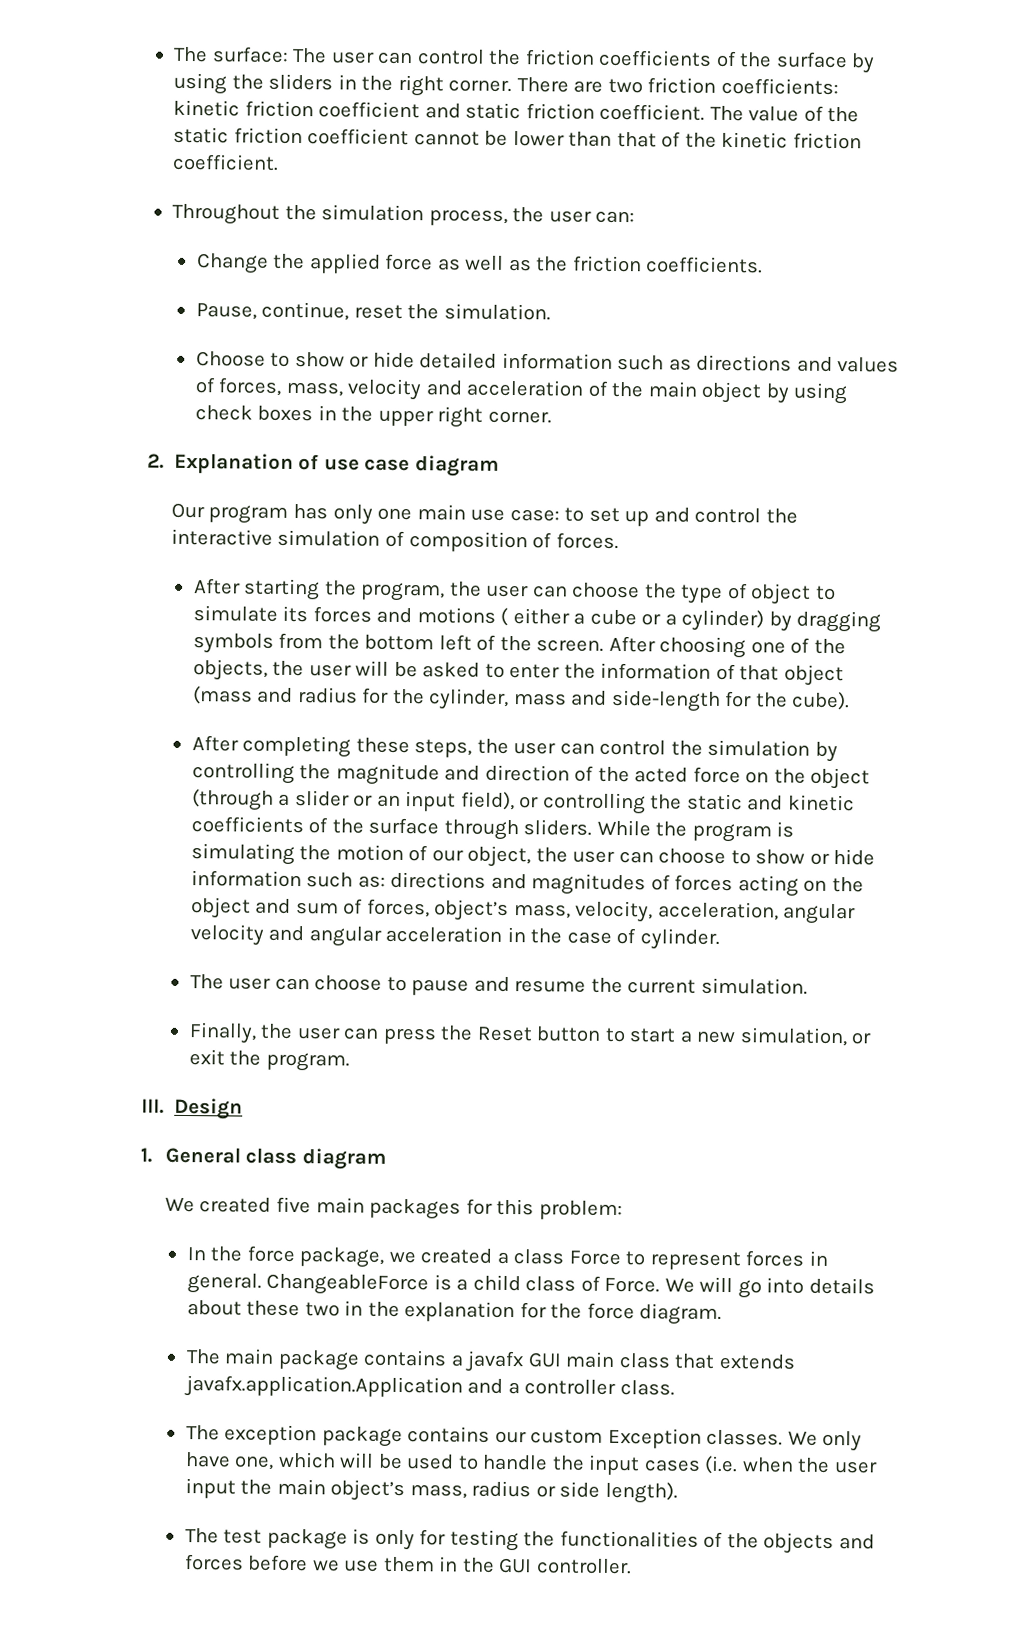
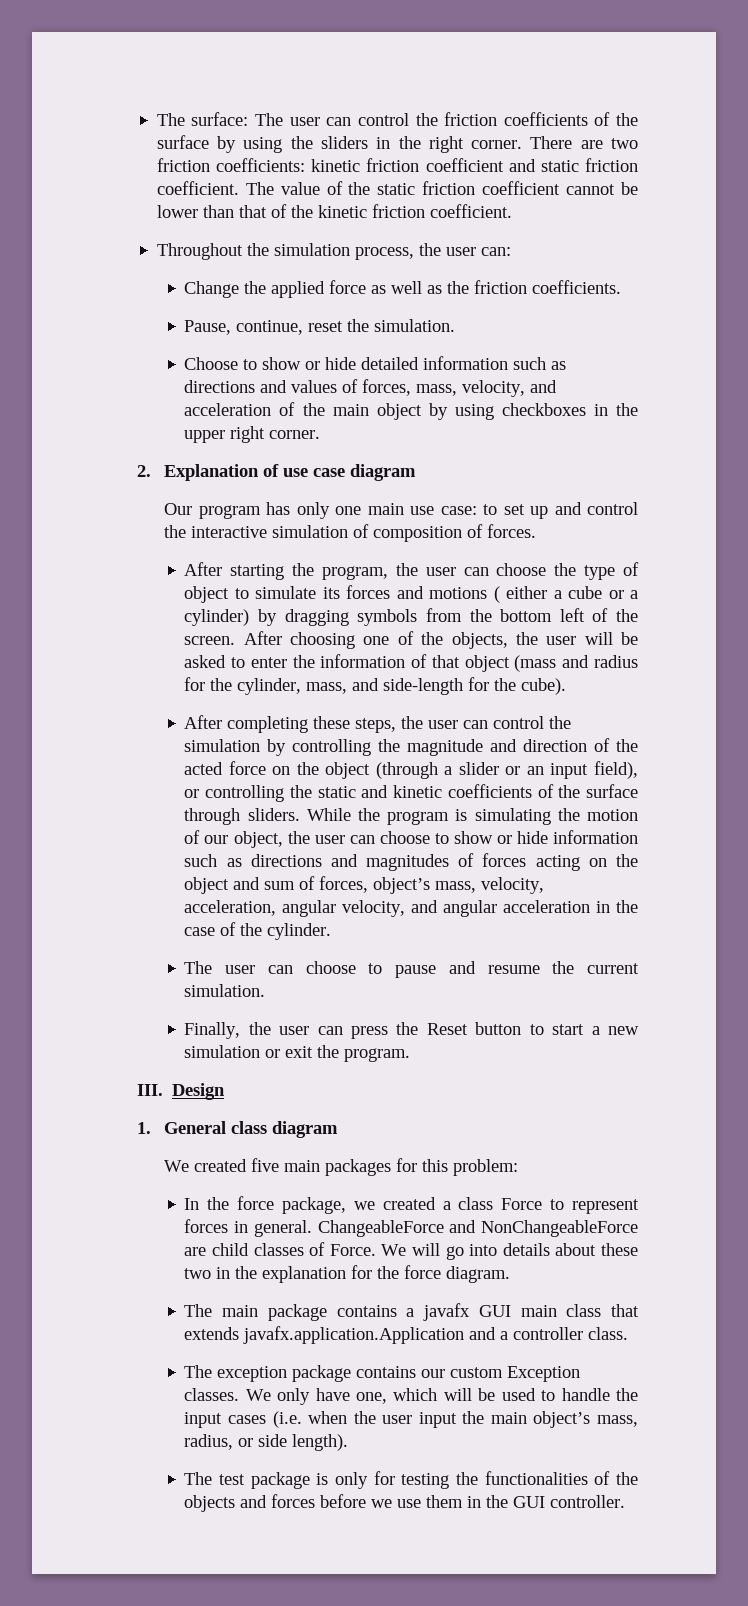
- Choose to show or hide detailed information such as directions and values of forces, mass, velocity and acceleration of the main object by using check boxes in the upper right corner.
+ Choose to show or hide detailed information such as directions and values of forces, mass, velocity, and acceleration of the main object by using checkboxes in the upper right corner.
- After choosing one of the objects, the user will be asked to enter the information of that object (mass and radius for the cylinder, mass and side-length for the cube).
+ After choosing one of the objects, the user will be asked to enter the information of that object (mass and radius for the cylinder, mass, and side-length for the cube).
- While the program is simulating the motion of our object, the user can choose to show or hide information such as: directions and magnitudes of forces acting on the object and sum of forces, object’s mass, velocity, acceleration, angular velocity and angular acceleration in the case of cylinder.
+ While the program is simulating the motion of our object, the user can choose to show or hide information such as directions and magnitudes of forces acting on the object and sum of forces, object’s mass, velocity, acceleration, angular velocity, and angular acceleration in the case of the cylinder.
- Finally, the user can press the Reset button to start a new simulation, or exit the program.
+ Finally, the user can press the Reset button to start a new simulation or exit the program.
- ChangeableForce is a child class of Force.
+ ChangeableForce and NonChangeableForce are child classes of Force.
- We only have one, which will be used to handle the input cases (i.e. when the user input the main object’s mass, radius or side length).
+ We only have one, which will be used to handle the input cases (i.e. when the user input the main object’s mass, radius, or side length).

